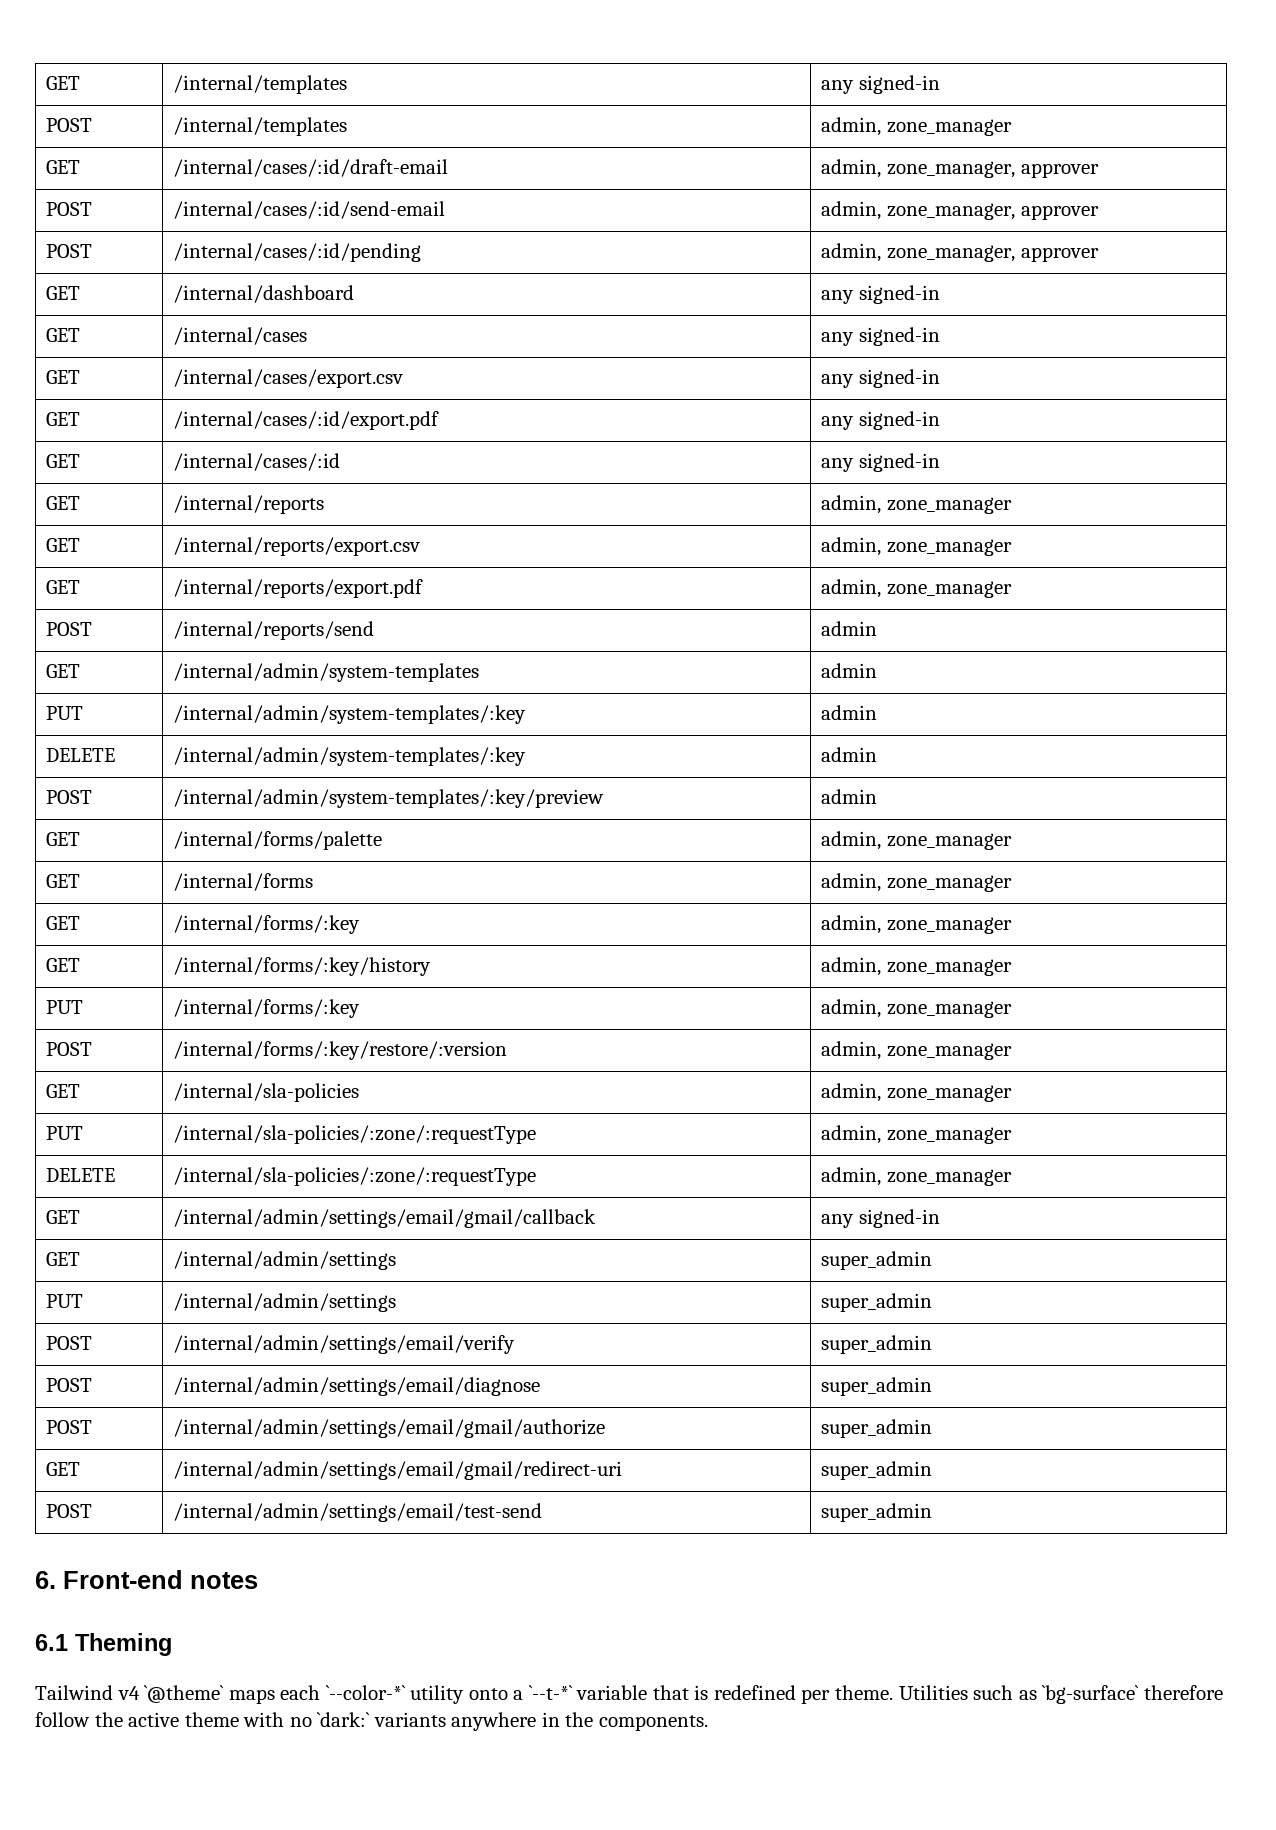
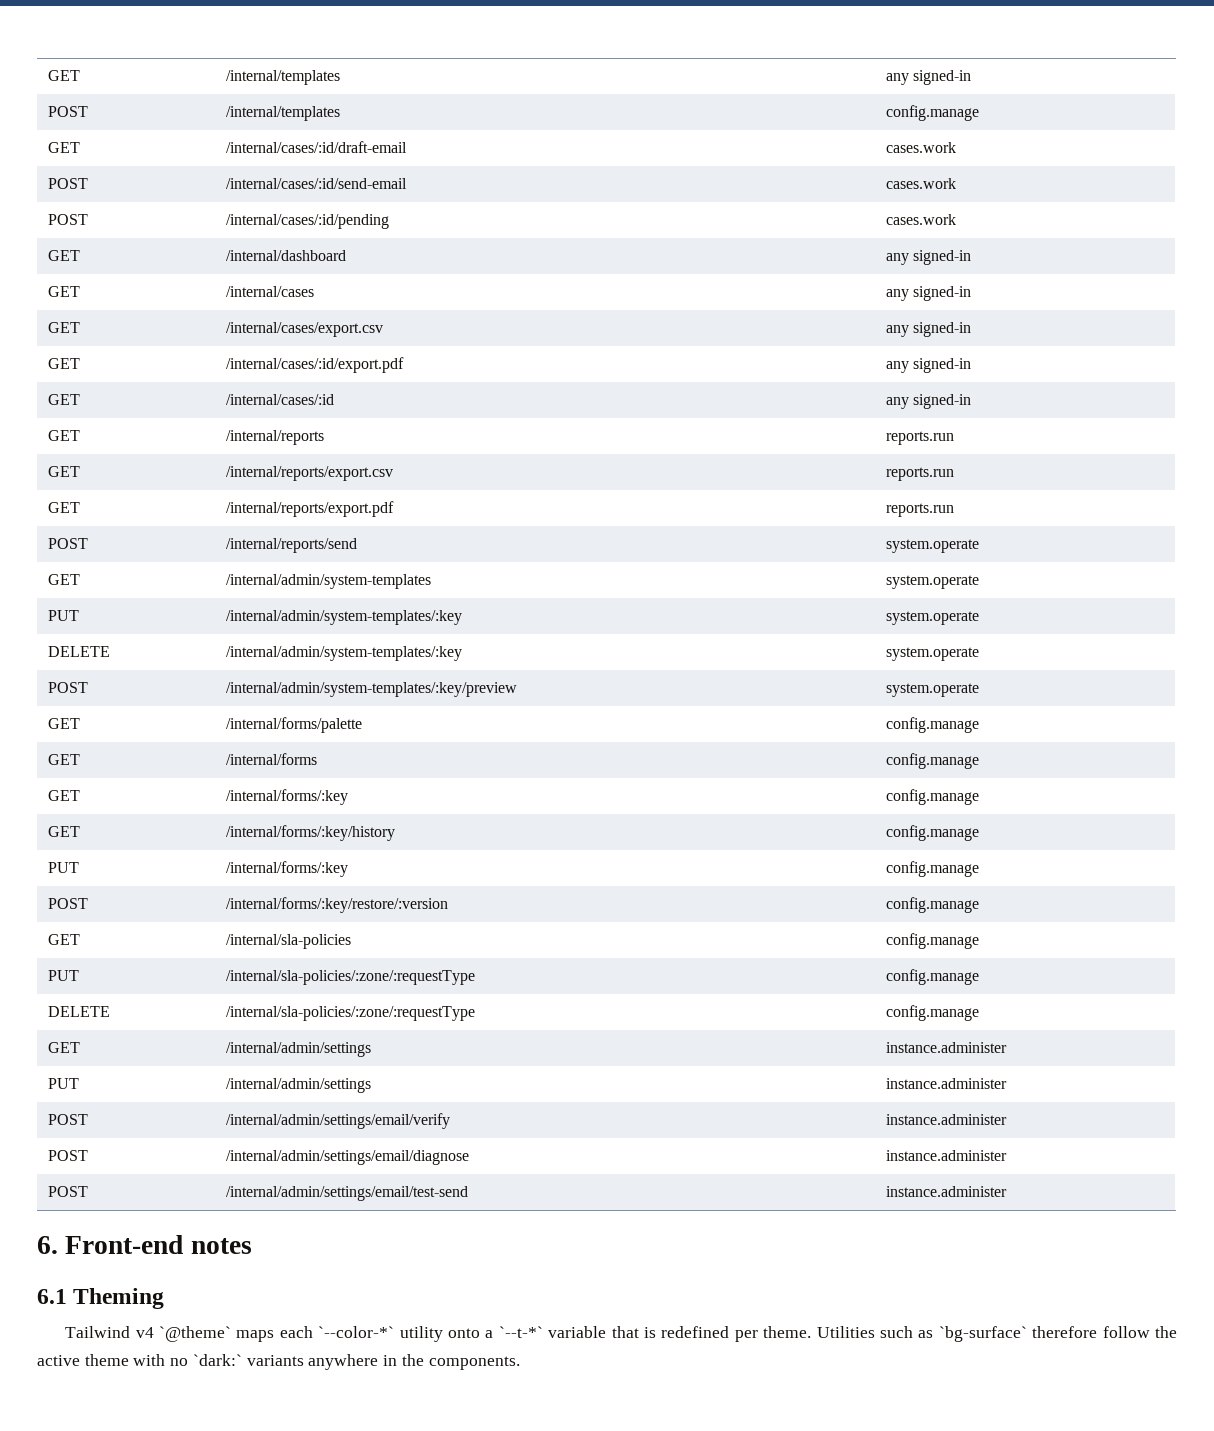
- POST | /internal/templates | admin, zone_manager
+ POST | /internal/templates | config.manage
- GET | /internal/cases/:id/draft-email | admin, zone_manager, approver
+ GET | /internal/cases/:id/draft-email | cases.work
- POST | /internal/cases/:id/send-email | admin, zone_manager, approver
+ POST | /internal/cases/:id/send-email | cases.work
- POST | /internal/cases/:id/pending | admin, zone_manager, approver
+ POST | /internal/cases/:id/pending | cases.work
- GET | /internal/reports | admin, zone_manager
+ GET | /internal/reports | reports.run
- GET | /internal/reports/export.csv | admin, zone_manager
+ GET | /internal/reports/export.csv | reports.run
- GET | /internal/reports/export.pdf | admin, zone_manager
+ GET | /internal/reports/export.pdf | reports.run
- POST | /internal/reports/send | admin
+ POST | /internal/reports/send | system.operate
- GET | /internal/admin/system-templates | admin
+ GET | /internal/admin/system-templates | system.operate
- PUT | /internal/admin/system-templates/:key | admin
+ PUT | /internal/admin/system-templates/:key | system.operate
- DELETE | /internal/admin/system-templates/:key | admin
+ DELETE | /internal/admin/system-templates/:key | system.operate
- POST | /internal/admin/system-templates/:key/preview | admin
+ POST | /internal/admin/system-templates/:key/preview | system.operate
- GET | /internal/forms/palette | admin, zone_manager
+ GET | /internal/forms/palette | config.manage
- GET | /internal/forms | admin, zone_manager
+ GET | /internal/forms | config.manage
- GET | /internal/forms/:key | admin, zone_manager
+ GET | /internal/forms/:key | config.manage
- GET | /internal/forms/:key/history | admin, zone_manager
+ GET | /internal/forms/:key/history | config.manage
- PUT | /internal/forms/:key | admin, zone_manager
+ PUT | /internal/forms/:key | config.manage
- POST | /internal/forms/:key/restore/:version | admin, zone_manager
+ POST | /internal/forms/:key/restore/:version | config.manage
- GET | /internal/sla-policies | admin, zone_manager
+ GET | /internal/sla-policies | config.manage
- PUT | /internal/sla-policies/:zone/:requestType | admin, zone_manager
+ PUT | /internal/sla-policies/:zone/:requestType | config.manage
- DELETE | /internal/sla-policies/:zone/:requestType | admin, zone_manager
- GET | /internal/admin/settings/email/gmail/callback | any signed-in
+ DELETE | /internal/sla-policies/:zone/:requestType | config.manage
- GET | /internal/admin/settings | super_admin
+ GET | /internal/admin/settings | instance.administer
- PUT | /internal/admin/settings | super_admin
+ PUT | /internal/admin/settings | instance.administer
- POST | /internal/admin/settings/email/verify | super_admin
+ POST | /internal/admin/settings/email/verify | instance.administer
- POST | /internal/admin/settings/email/diagnose | super_admin
- POST | /internal/admin/settings/email/gmail/authorize | super_admin
- GET | /internal/admin/settings/email/gmail/redirect-uri | super_admin
+ POST | /internal/admin/settings/email/diagnose | instance.administer
- POST | /internal/admin/settings/email/test-send | super_admin
+ POST | /internal/admin/settings/email/test-send | instance.administer

